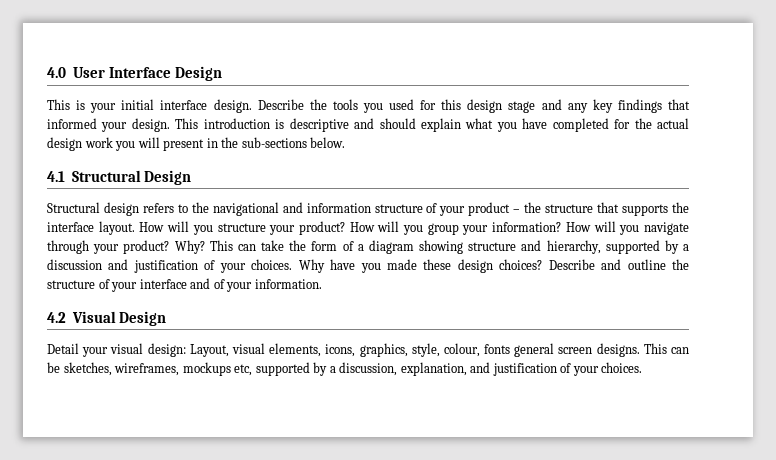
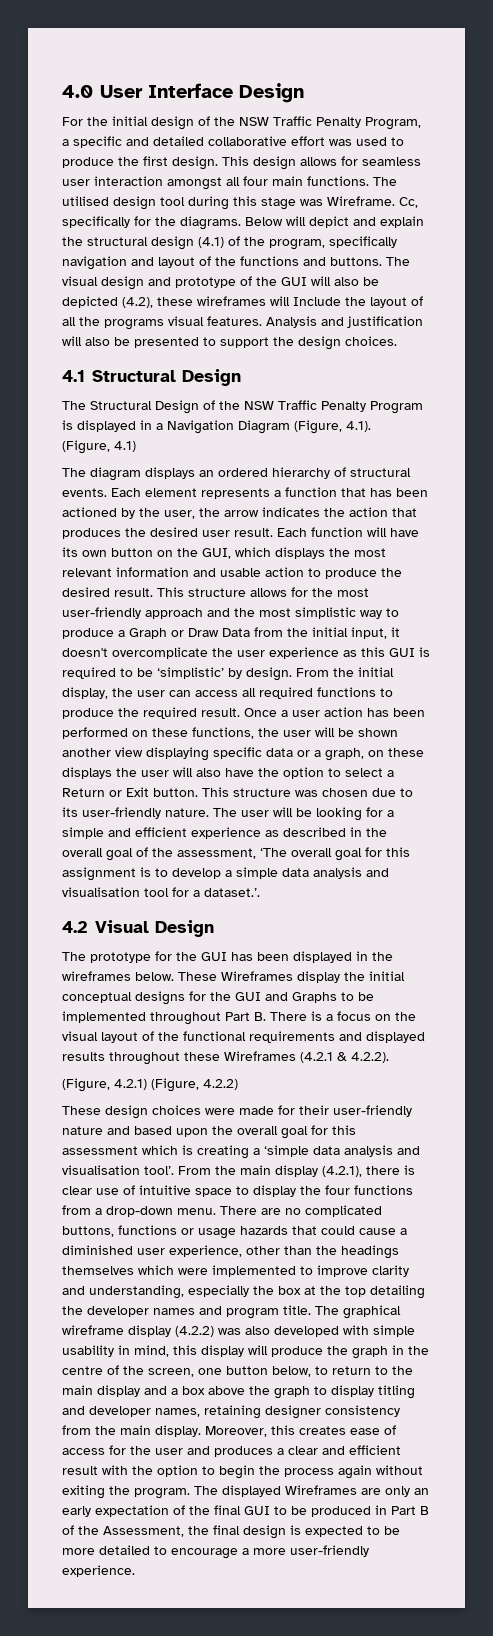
- This is your initial interface design. Describe the tools you used for this design stage and any key findings that informed your design. This introduction is descriptive and should explain what you have completed for the actual design work you will present in the sub-sections below.
+ For the initial design of the NSW Traffic Penalty Program, a specific and detailed collaborative effort was used to produce the first design. This design allows for seamless user interaction amongst all four main functions. The utilised design tool during this stage was Wireframe. Cc, specifically for the diagrams. Below will depict and explain the structural design (4.1) of the program, specifically navigation and layout of the functions and buttons. The visual design and prototype of the GUI will also be depicted (4.2), these wireframes will Include the layout of all the programs visual features. Analysis and justification will also be presented to support the design choices.
  4.1 Structural Design
- Structural design refers to the navigational and information structure of your product – the structure that supports the interface layout. How will you structure your product? How will you group your information? How will you navigate through your product? Why? This can take the form of a diagram showing structure and hierarchy, supported by a discussion and justification of your choices. Why have you made these design choices? Describe and outline the structure of your interface and of your information.
+ The Structural Design of the NSW Traffic Penalty Program is displayed in a Navigation Diagram (Figure, 4.1).
+ (Figure, 4.1)
+ The diagram displays an ordered hierarchy of structural events. Each element represents a function that has been actioned by the user, the arrow indicates the action that produces the desired user result. Each function will have its own button on the GUI, which displays the most relevant information and usable action to produce the desired result. This structure allows for the most user-friendly approach and the most simplistic way to produce a Graph or Draw Data from the initial input, it doesn't overcomplicate the user experience as this GUI is required to be ‘simplistic’ by design. From the initial display, the user can access all required functions to produce the required result. Once a user action has been performed on these functions, the user will be shown another view displaying specific data or a graph, on these displays the user will also have the option to select a Return or Exit button. This structure was chosen due to its user-friendly nature. The user will be looking for a simple and efficient experience as described in the overall goal of the assessment, ‘The overall goal for this assignment is to develop a simple data analysis and visualisation tool for a dataset.’.
  4.2 Visual Design
- Detail your visual design: Layout, visual elements, icons, graphics, style, colour, fonts general screen designs. This can be sketches, wireframes, mockups etc, supported by a discussion, explanation, and justification of your choices.
+ The prototype for the GUI has been displayed in the wireframes below. These Wireframes display the initial conceptual designs for the GUI and Graphs to be implemented throughout Part B. There is a focus on the visual layout of the functional requirements and displayed results throughout these Wireframes (4.2.1 & 4.2.2).
+ (Figure, 4.2.1) (Figure, 4.2.2)
+ These design choices were made for their user-friendly nature and based upon the overall goal for this assessment which is creating a ‘simple data analysis and visualisation tool’. From the main display (4.2.1), there is clear use of intuitive space to display the four functions from a drop-down menu. There are no complicated buttons, functions or usage hazards that could cause a diminished user experience, other than the headings themselves which were implemented to improve clarity and understanding, especially the box at the top detailing the developer names and program title. The graphical wireframe display (4.2.2) was also developed with simple usability in mind, this display will produce the graph in the centre of the screen, one button below, to return to the main display and a box above the graph to display titling and developer names, retaining designer consistency from the main display. Moreover, this creates ease of access for the user and produces a clear and efficient result with the option to begin the process again without exiting the program. The displayed Wireframes are only an early expectation of the final GUI to be produced in Part B of the Assessment, the final design is expected to be more detailed to encourage a more user-friendly experience.

